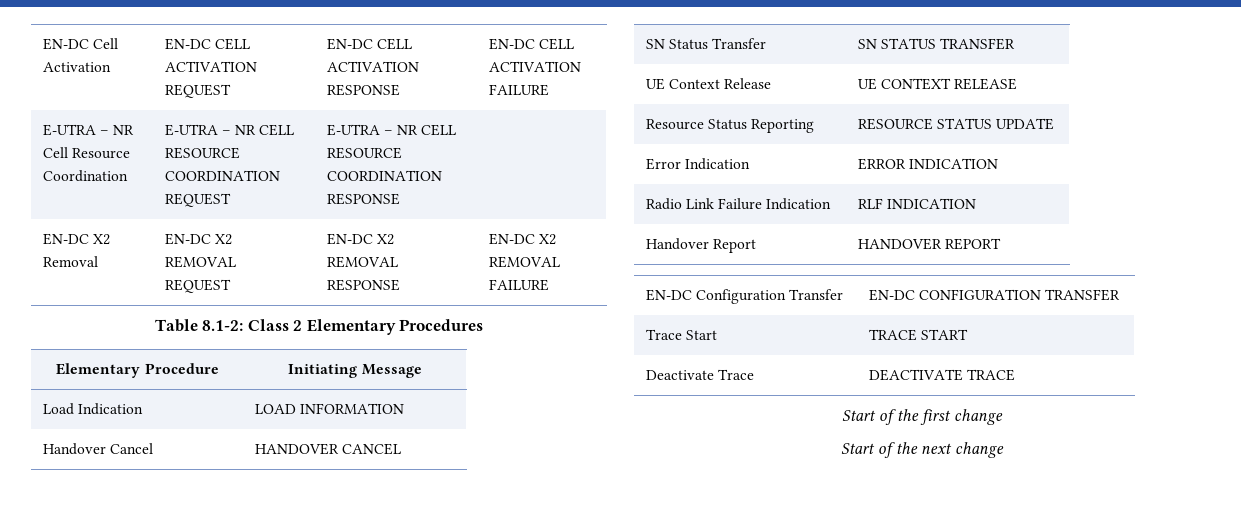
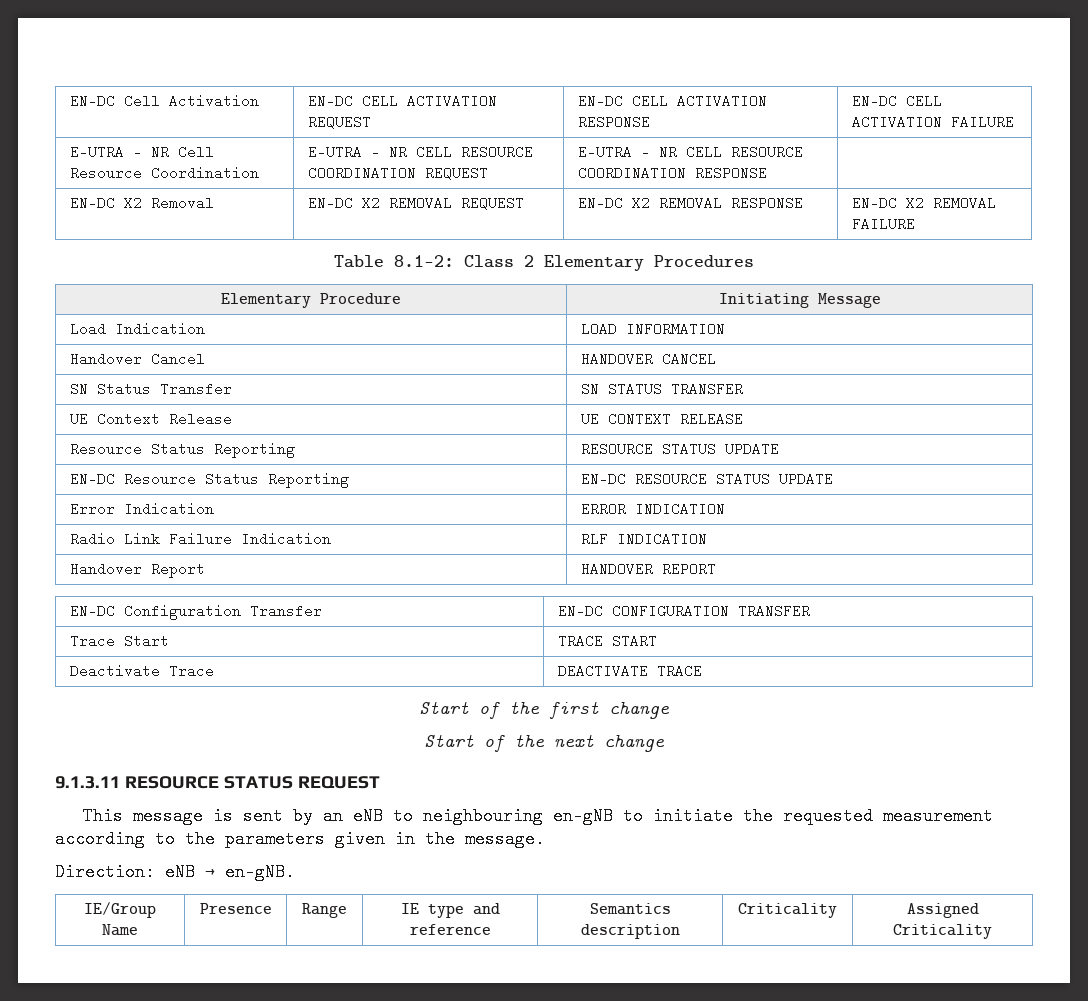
+ EN-DC Resource Status Reporting | EN-DC RESOURCE STATUS UPDATE
+ 9.1.3.11 RESOURCE STATUS REQUEST
+ This message is sent by an eNB to neighbouring en-gNB to initiate the requested measurement according to the parameters given in the message.
+ Direction: eNB → en-gNB.
+ IE/Group Name | Presence | Range | IE type and reference | Semantics description | Criticality | Assigned Criticality

